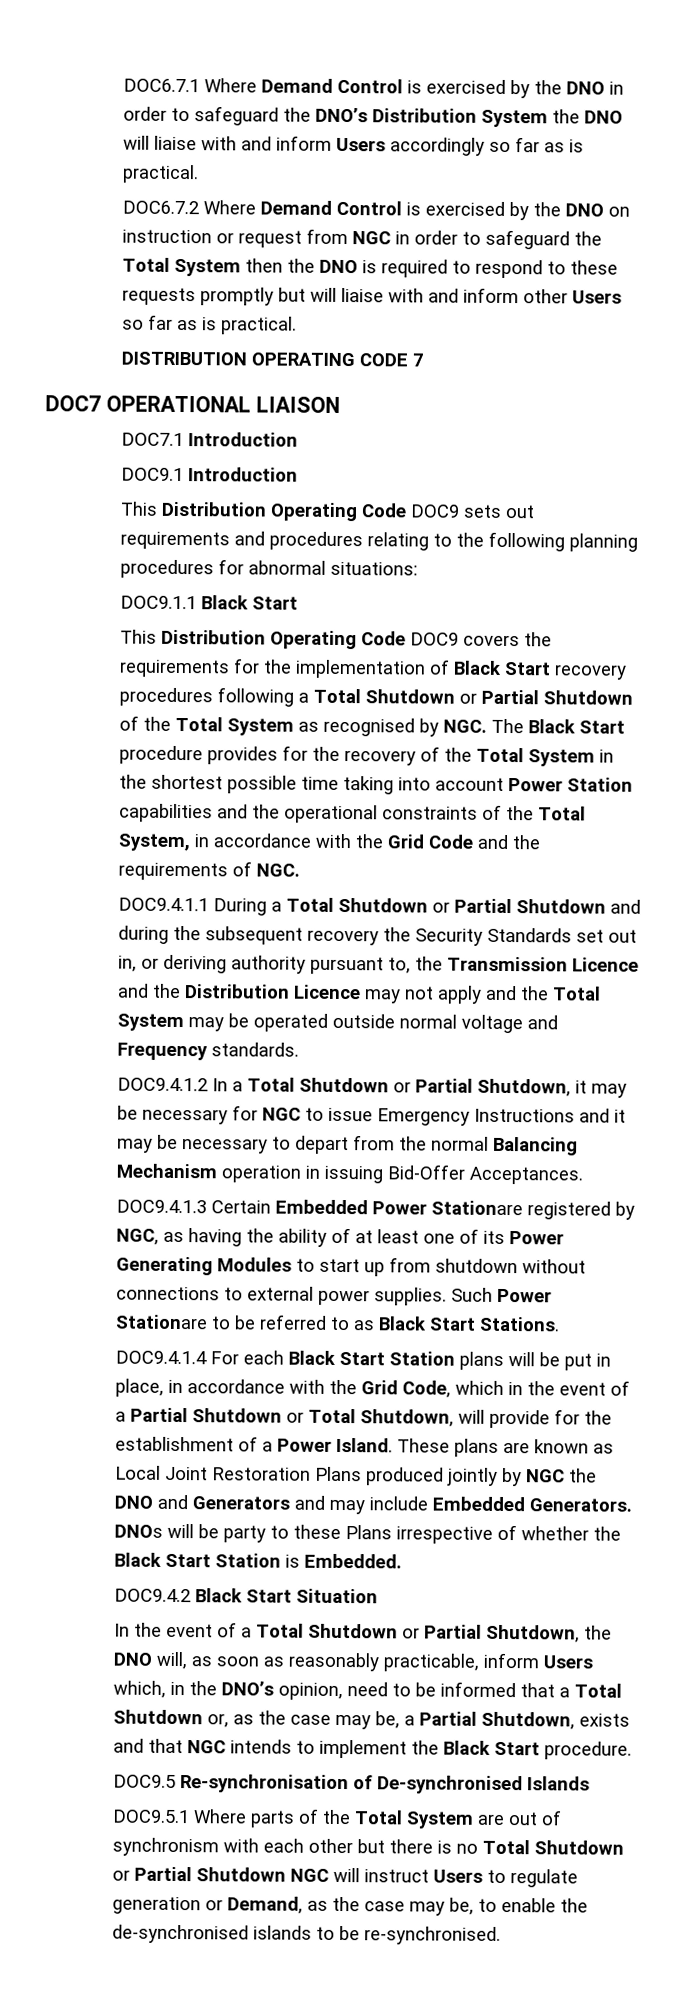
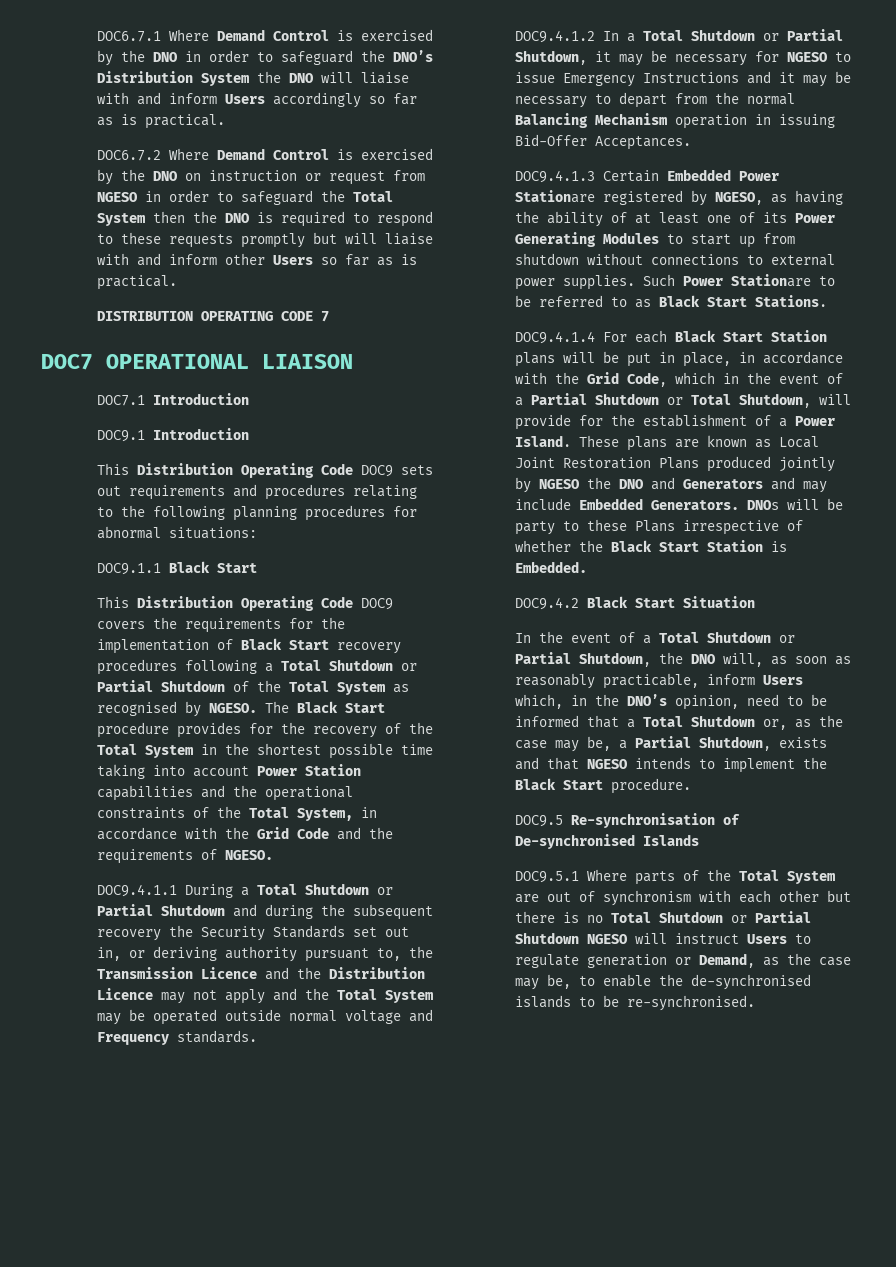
- DOC6.7.2 Where Demand Control is exercised by the DNO on instruction or request from NGC in order to safeguard the Total System then the DNO is required to respond to these requests promptly but will liaise with and inform other Users so far as is practical.
+ DOC6.7.2 Where Demand Control is exercised by the DNO on instruction or request from NGESO in order to safeguard the Total System then the DNO is required to respond to these requests promptly but will liaise with and inform other Users so far as is practical.
- This Distribution Operating Code DOC9 covers the requirements for the implementation of Black Start recovery procedures following a Total Shutdown or Partial Shutdown of the Total System as recognised by NGC. The Black Start procedure provides for the recovery of the Total System in the shortest possible time taking into account Power Station capabilities and the operational constraints of the Total System, in accordance with the Grid Code and the requirements of NGC.
+ This Distribution Operating Code DOC9 covers the requirements for the implementation of Black Start recovery procedures following a Total Shutdown or Partial Shutdown of the Total System as recognised by NGESO. The Black Start procedure provides for the recovery of the Total System in the shortest possible time taking into account Power Station capabilities and the operational constraints of the Total System, in accordance with the Grid Code and the requirements of NGESO.
- DOC9.4.1.2 In a Total Shutdown or Partial Shutdown, it may be necessary for NGC to issue Emergency Instructions and it may be necessary to depart from the normal Balancing Mechanism operation in issuing Bid-Offer Acceptances.
+ DOC9.4.1.2 In a Total Shutdown or Partial Shutdown, it may be necessary for NGESO to issue Emergency Instructions and it may be necessary to depart from the normal Balancing Mechanism operation in issuing Bid-Offer Acceptances.
- DOC9.4.1.3 Certain Embedded Power Stationare registered by NGC, as having the ability of at least one of its Power Generating Modules to start up from shutdown without connections to external power supplies.
+ DOC9.4.1.3 Certain Embedded Power Stationare registered by NGESO, as having the ability of at least one of its Power Generating Modules to start up from shutdown without connections to external power supplies.
- These plans are known as Local Joint Restoration Plans produced jointly by NGC the DNO and Generators and may include Embedded Generators.
+ These plans are known as Local Joint Restoration Plans produced jointly by NGESO the DNO and Generators and may include Embedded Generators.
- In the event of a Total Shutdown or Partial Shutdown, the DNO will, as soon as reasonably practicable, inform Users which, in the DNO’s opinion, need to be informed that a Total Shutdown or, as the case may be, a Partial Shutdown, exists and that NGC intends to implement the Black Start procedure.
+ In the event of a Total Shutdown or Partial Shutdown, the DNO will, as soon as reasonably practicable, inform Users which, in the DNO’s opinion, need to be informed that a Total Shutdown or, as the case may be, a Partial Shutdown, exists and that NGESO intends to implement the Black Start procedure.
- DOC9.5.1 Where parts of the Total System are out of synchronism with each other but there is no Total Shutdown or Partial Shutdown NGC will instruct Users to regulate generation or Demand, as the case may be, to enable the de-synchronised islands to be re-synchronised.
+ DOC9.5.1 Where parts of the Total System are out of synchronism with each other but there is no Total Shutdown or Partial Shutdown NGESO will instruct Users to regulate generation or Demand, as the case may be, to enable the de-synchronised islands to be re-synchronised.

